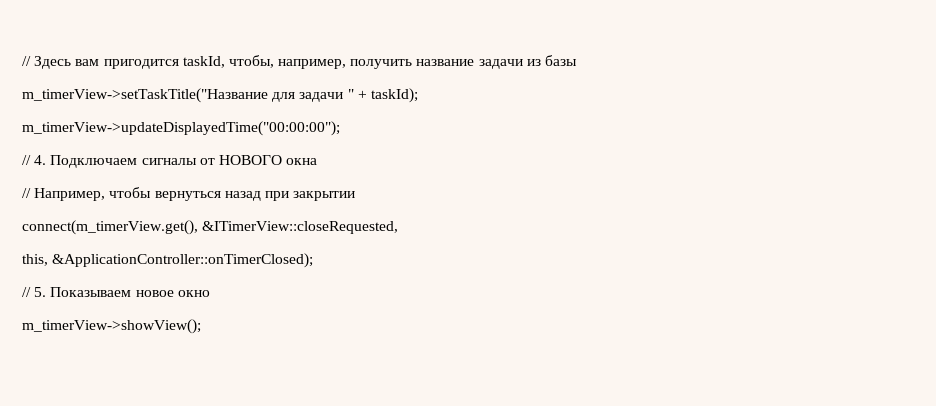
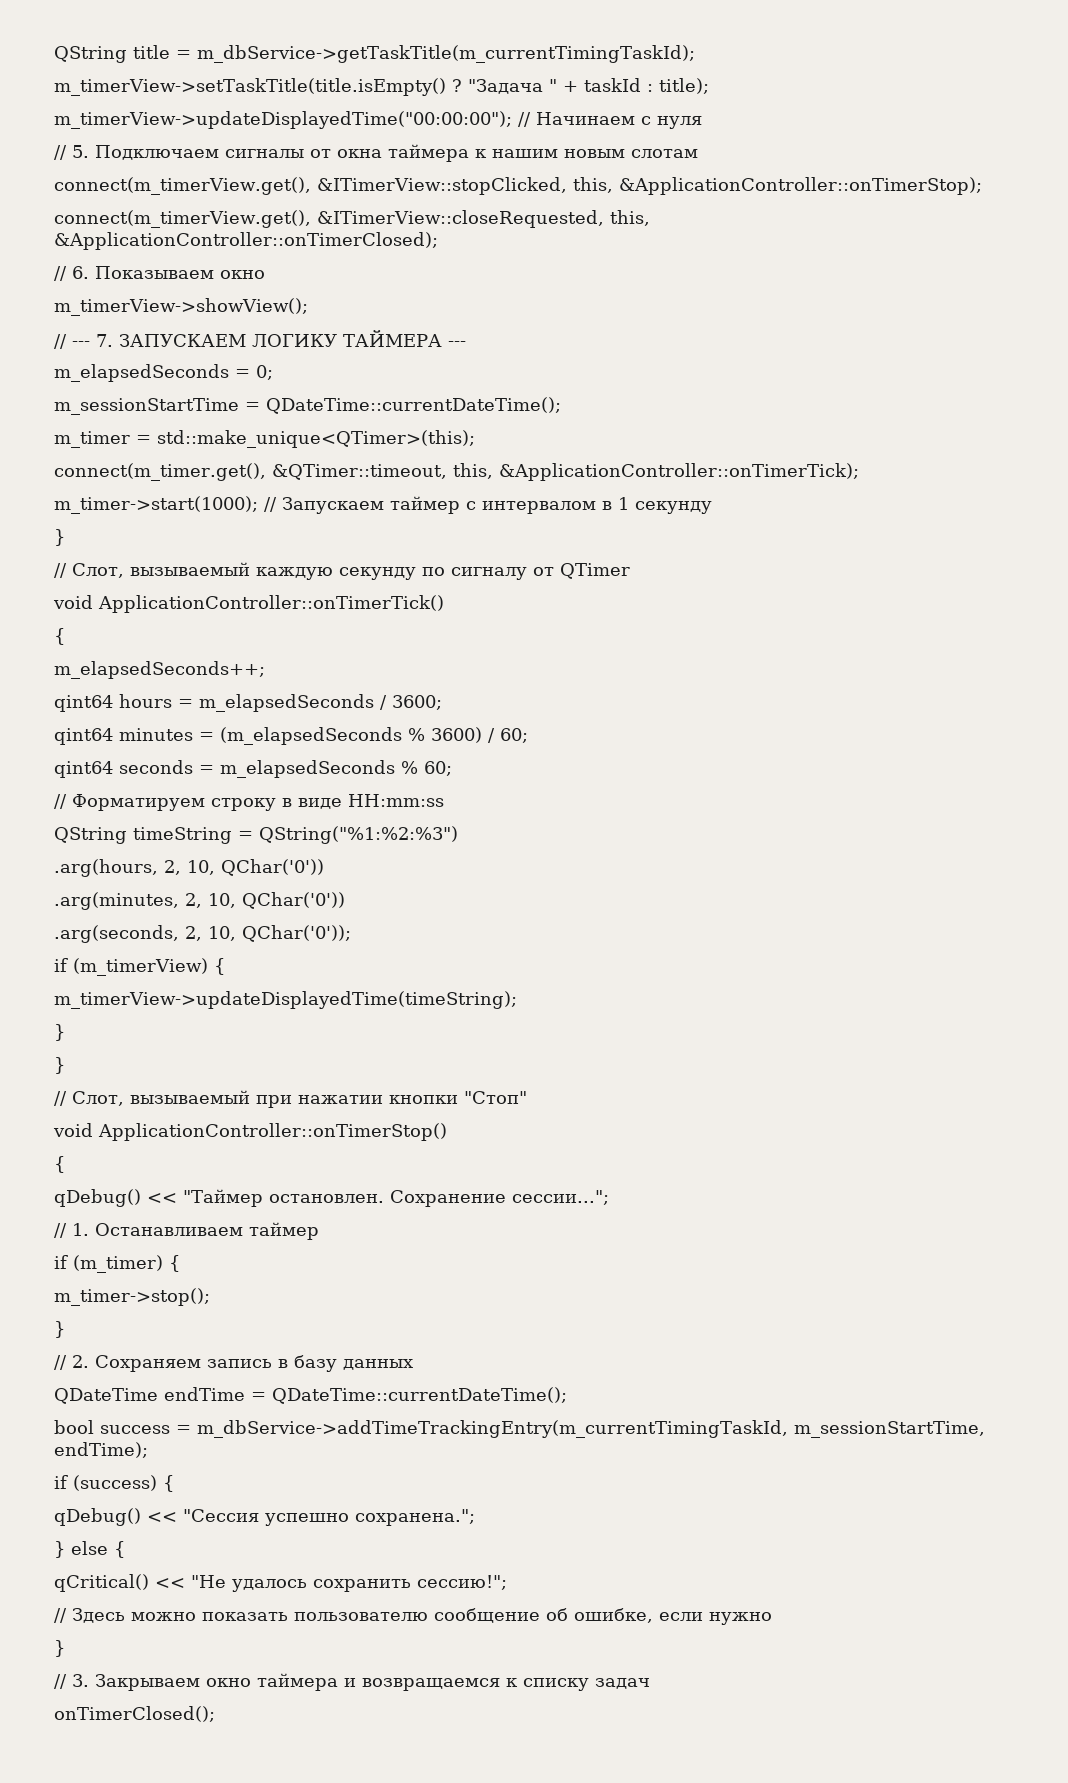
- // Здесь вам пригодится taskId, чтобы, например, получить название задачи из базы
- m_timerView->setTaskTitle("Название для задачи " + taskId);
- m_timerView->updateDisplayedTime("00:00:00");
- // 4. Подключаем сигналы от НОВОГО окна
- // Например, чтобы вернуться назад при закрытии
+ QString title = m_dbService->getTaskTitle(m_currentTimingTaskId);
+ m_timerView->setTaskTitle(title.isEmpty() ? "Задача " + taskId : title);
+ m_timerView->updateDisplayedTime("00:00:00"); // Начинаем с нуля
+ // 5. Подключаем сигналы от окна таймера к нашим новым слотам
+ connect(m_timerView.get(), &ITimerView::stopClicked, this, &ApplicationController::onTimerStop);
- connect(m_timerView.get(), &ITimerView::closeRequested,
- this, &ApplicationController::onTimerClosed);
+ connect(m_timerView.get(), &ITimerView::closeRequested, this, &ApplicationController::onTimerClosed);
- // 5. Показываем новое окно
+ // 6. Показываем окно
+ // --- 7. ЗАПУСКАЕМ ЛОГИКУ ТАЙМЕРА ---
+ m_elapsedSeconds = 0;
+ m_sessionStartTime = QDateTime::currentDateTime();
+ m_timer = std::make_unique<QTimer>(this);
+ connect(m_timer.get(), &QTimer::timeout, this, &ApplicationController::onTimerTick);
+ m_timer->start(1000); // Запускаем таймер с интервалом в 1 секунду
+ }
+ // Слот, вызываемый каждую секунду по сигналу от QTimer
+ void ApplicationController::onTimerTick()
+ {
+ m_elapsedSeconds++;
+ qint64 hours = m_elapsedSeconds / 3600;
+ qint64 minutes = (m_elapsedSeconds % 3600) / 60;
+ qint64 seconds = m_elapsedSeconds % 60;
+ // Форматируем строку в виде HH:mm:ss
+ QString timeString = QString("%1:%2:%3")
+ .arg(hours, 2, 10, QChar('0'))
+ .arg(minutes, 2, 10, QChar('0'))
+ .arg(seconds, 2, 10, QChar('0'));
+ if (m_timerView) {
+ m_timerView->updateDisplayedTime(timeString);
+ }
+ }
+ // Слот, вызываемый при нажатии кнопки "Стоп"
+ void ApplicationController::onTimerStop()
+ {
+ qDebug() << "Таймер остановлен. Сохранение сессии...";
+ // 1. Останавливаем таймер
+ if (m_timer) {
+ m_timer->stop();
+ }
+ // 2. Сохраняем запись в базу данных
+ QDateTime endTime = QDateTime::currentDateTime();
+ bool success = m_dbService->addTimeTrackingEntry(m_currentTimingTaskId, m_sessionStartTime, endTime);
+ if (success) {
+ qDebug() << "Сессия успешно сохранена.";
+ } else {
+ qCritical() << "Не удалось сохранить сессию!";
+ // Здесь можно показать пользователю сообщение об ошибке, если нужно
+ }
+ // 3. Закрываем окно таймера и возвращаемся к списку задач
+ onTimerClosed();

